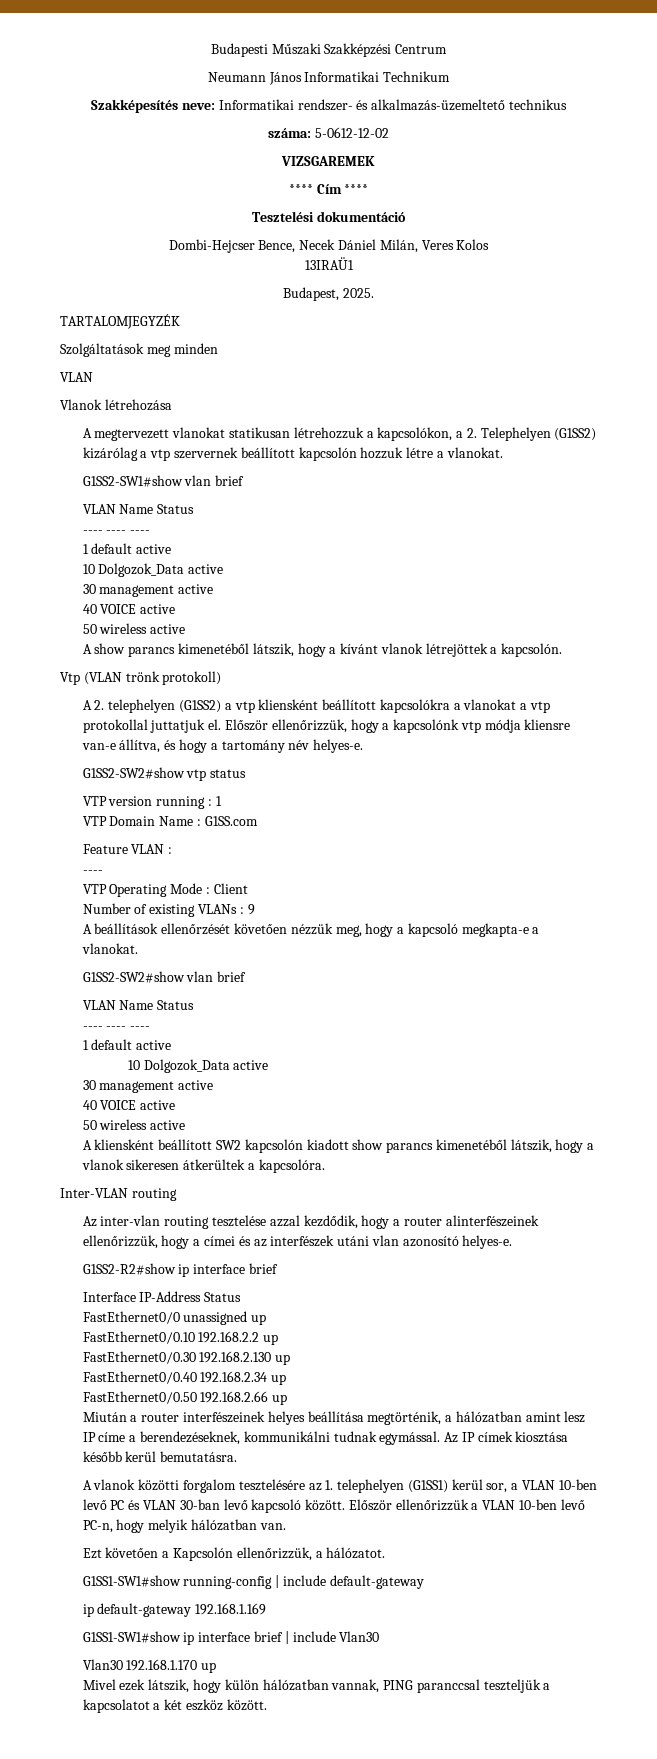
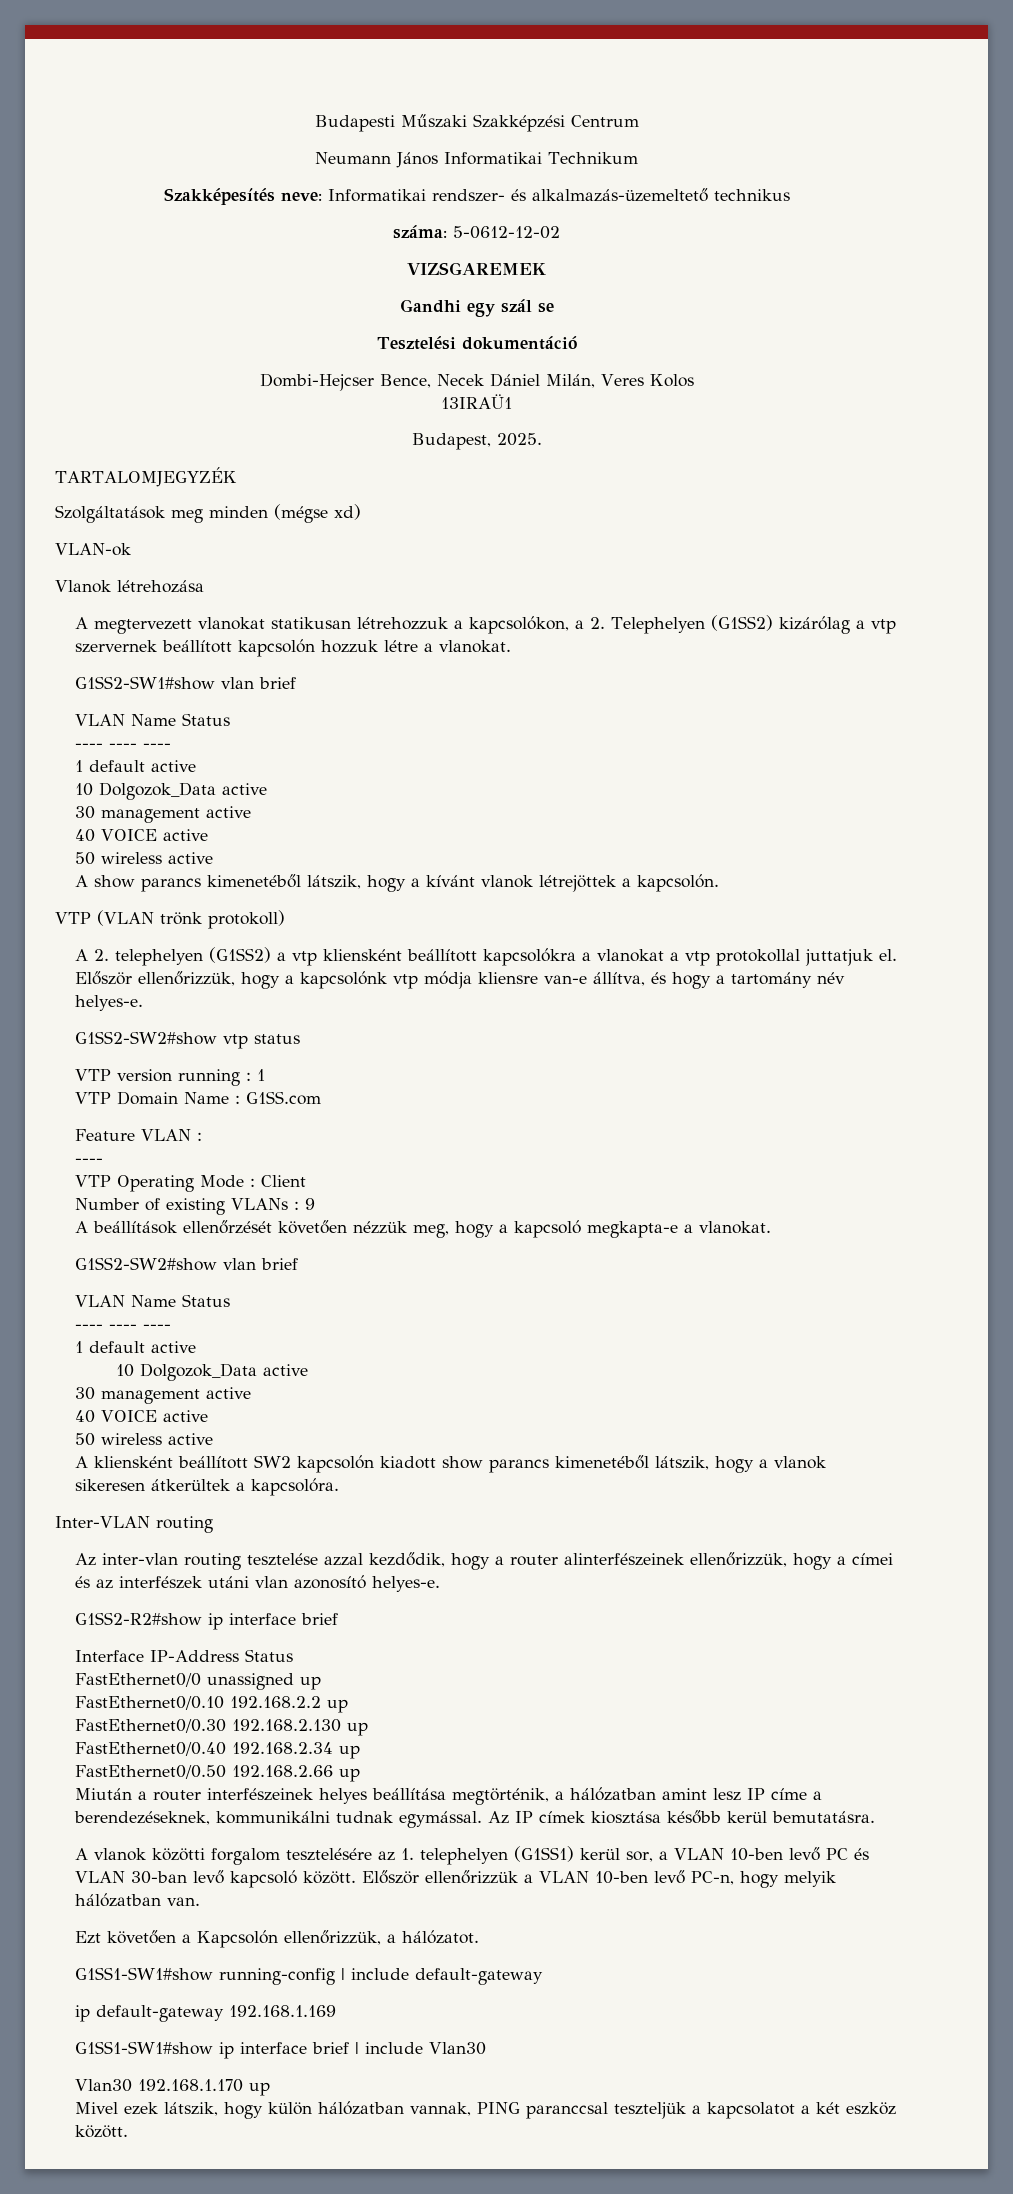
- **** Cím ****
+ Gandhi egy szál se
- Szolgáltatások meg minden
- VLAN
+ Szolgáltatások meg minden (mégse xd)
+ VLAN-ok
- Vtp (VLAN trönk protokoll)
+ VTP (VLAN trönk protokoll)

